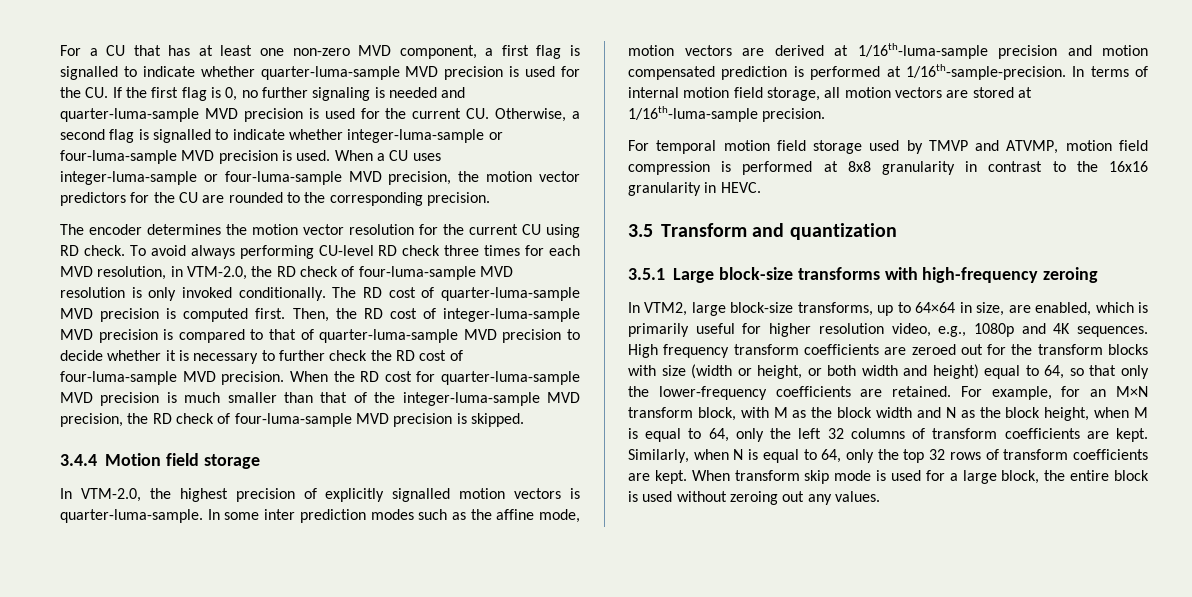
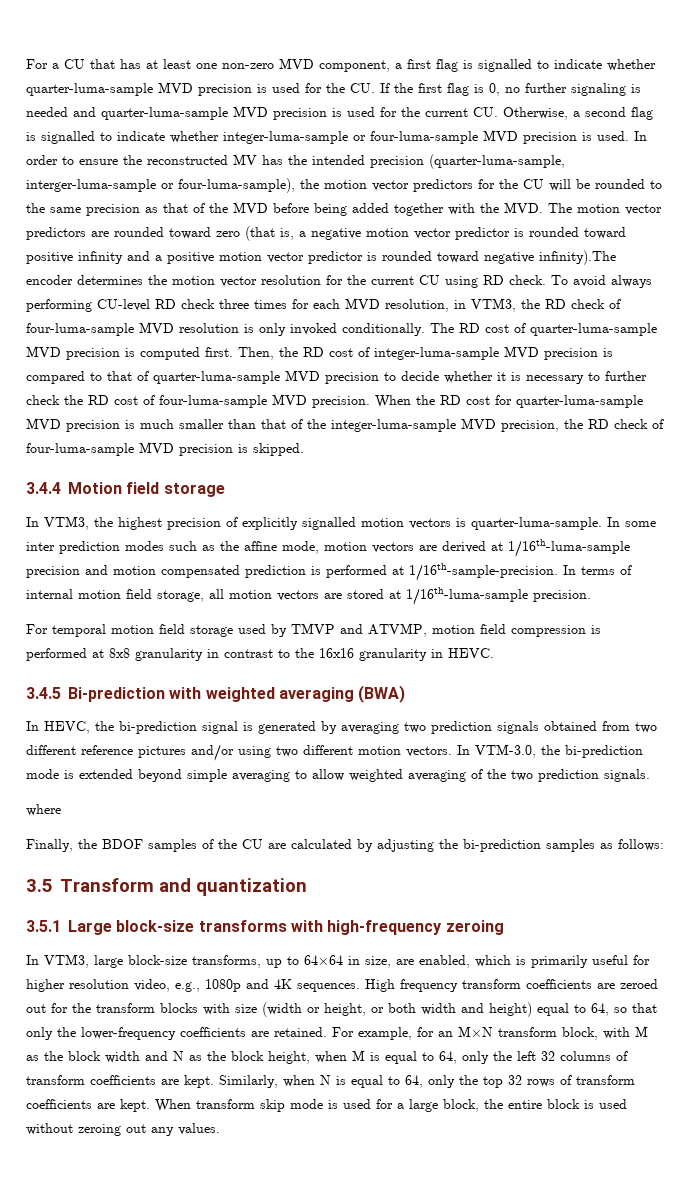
- When a CU uses integer-luma-sample or four-luma-sample MVD precision, the motion vector predictors for the CU are rounded to the corresponding precision.
- The encoder determines the motion vector resolution for the current CU using RD check.
+ In order to ensure the reconstructed MV has the intended precision (quarter-luma-sample, interger-luma-sample or four-luma-sample), the motion vector predictors for the CU will be rounded to the same precision as that of the MVD before being added together with the MVD. The motion vector predictors are rounded toward zero (that is, a negative motion vector predictor is rounded toward positive infinity and a positive motion vector predictor is rounded toward negative infinity).The encoder determines the motion vector resolution for the current CU using RD check.
- To avoid always performing CU-level RD check three times for each MVD resolution, in VTM-2.0, the RD check of four-luma-sample MVD resolution is only invoked conditionally.
+ To avoid always performing CU-level RD check three times for each MVD resolution, in VTM3, the RD check of four-luma-sample MVD resolution is only invoked conditionally.
- In VTM-2.0, the highest precision of explicitly signalled motion vectors is quarter-luma-sample.
+ In VTM3, the highest precision of explicitly signalled motion vectors is quarter-luma-sample.
+ 3.4.5 Bi-prediction with weighted averaging (BWA)
+ In HEVC, the bi-prediction signal is generated by averaging two prediction signals obtained from two different reference pictures and/or using two different motion vectors. In VTM-3.0, the bi-prediction mode is extended beyond simple averaging to allow weighted averaging of the two prediction signals.
+ where
+ Finally, the BDOF samples of the CU are calculated by adjusting the bi-prediction samples as follows:
- In VTM2, large block-size transforms, up to 64×64 in size, are enabled, which is primarily useful for higher resolution video, e.g., 1080p and 4K sequences.
+ In VTM3, large block-size transforms, up to 64×64 in size, are enabled, which is primarily useful for higher resolution video, e.g., 1080p and 4K sequences.

